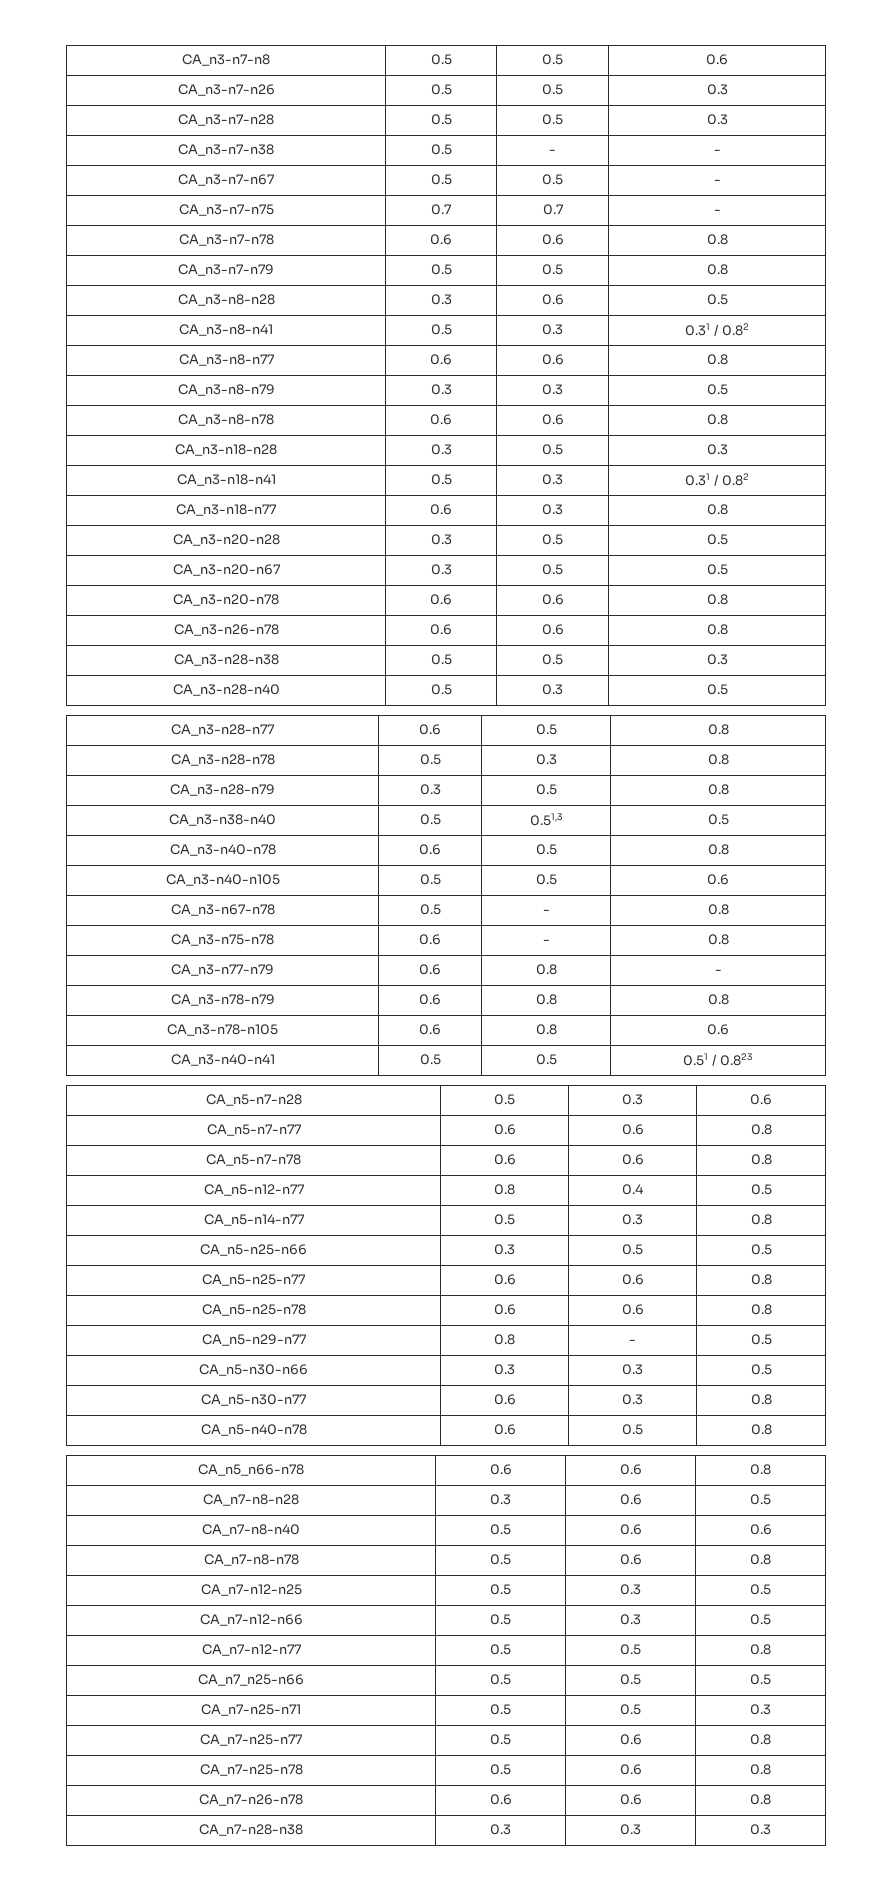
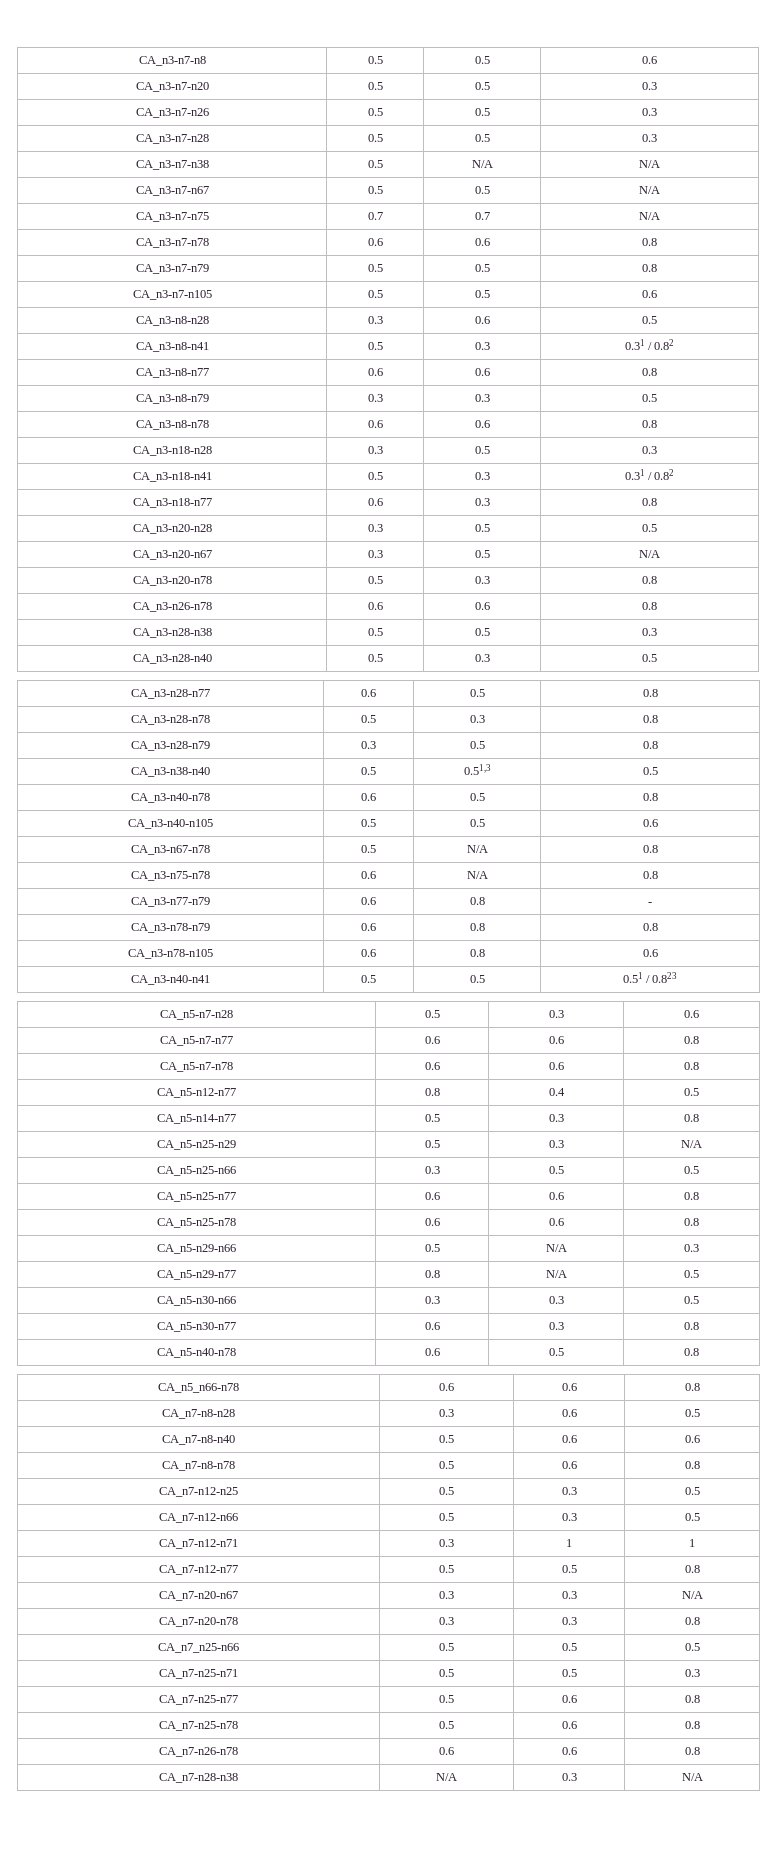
+ CA_n3-n7-n20 | 0.5 | 0.5 | 0.3
- CA_n3-n7-n38 | 0.5 | - | -
+ CA_n3-n7-n38 | 0.5 | N/A | N/A
- CA_n3-n7-n67 | 0.5 | 0.5 | -
+ CA_n3-n7-n67 | 0.5 | 0.5 | N/A
- CA_n3-n7-n75 | 0.7 | 0.7 | -
+ CA_n3-n7-n75 | 0.7 | 0.7 | N/A
+ CA_n3-n7-n105 | 0.5 | 0.5 | 0.6
- CA_n3-n20-n67 | 0.3 | 0.5 | 0.5
+ CA_n3-n20-n67 | 0.3 | 0.5 | N/A
- CA_n3-n20-n78 | 0.6 | 0.6 | 0.8
+ CA_n3-n20-n78 | 0.5 | 0.3 | 0.8
- CA_n3-n67-n78 | 0.5 | - | 0.8
+ CA_n3-n67-n78 | 0.5 | N/A | 0.8
- CA_n3-n75-n78 | 0.6 | - | 0.8
+ CA_n3-n75-n78 | 0.6 | N/A | 0.8
+ CA_n5-n25-n29 | 0.5 | 0.3 | N/A
+ CA_n5-n29-n66 | 0.5 | N/A | 0.3
- CA_n5-n29-n77 | 0.8 | - | 0.5
+ CA_n5-n29-n77 | 0.8 | N/A | 0.5
+ CA_n7-n12-n71 | 0.3 | 1 | 1
+ CA_n7-n20-n67 | 0.3 | 0.3 | N/A
+ CA_n7-n20-n78 | 0.3 | 0.3 | 0.8
- CA_n7-n28-n38 | 0.3 | 0.3 | 0.3
+ CA_n7-n28-n38 | N/A | 0.3 | N/A

